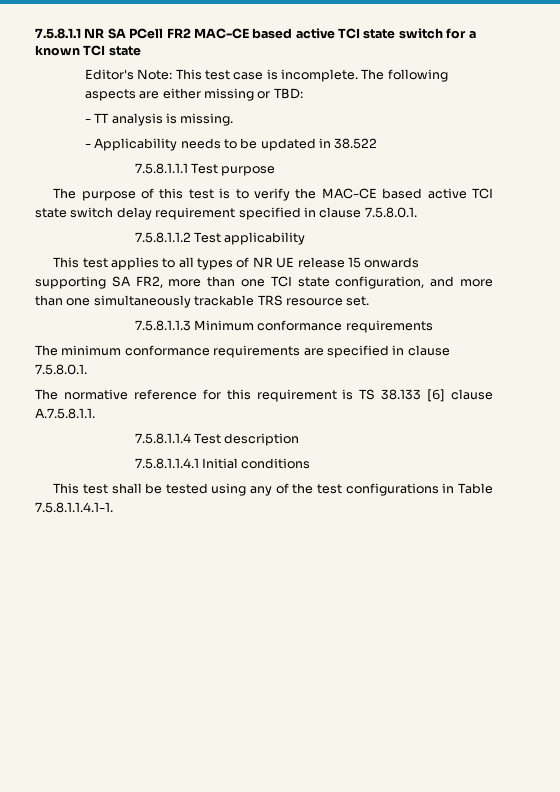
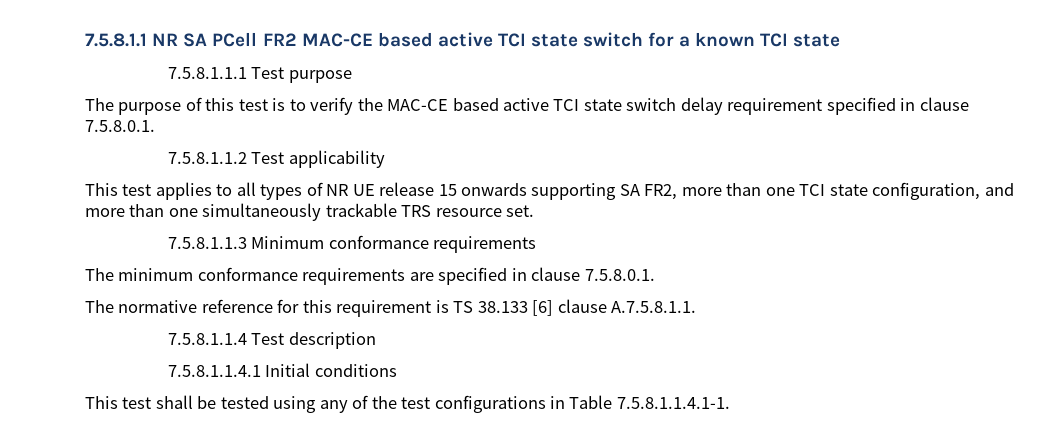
- Editor's Note: This test case is incomplete. The following aspects are either missing or TBD:
- - TT analysis is missing.
- - Applicability needs to be updated in 38.522

